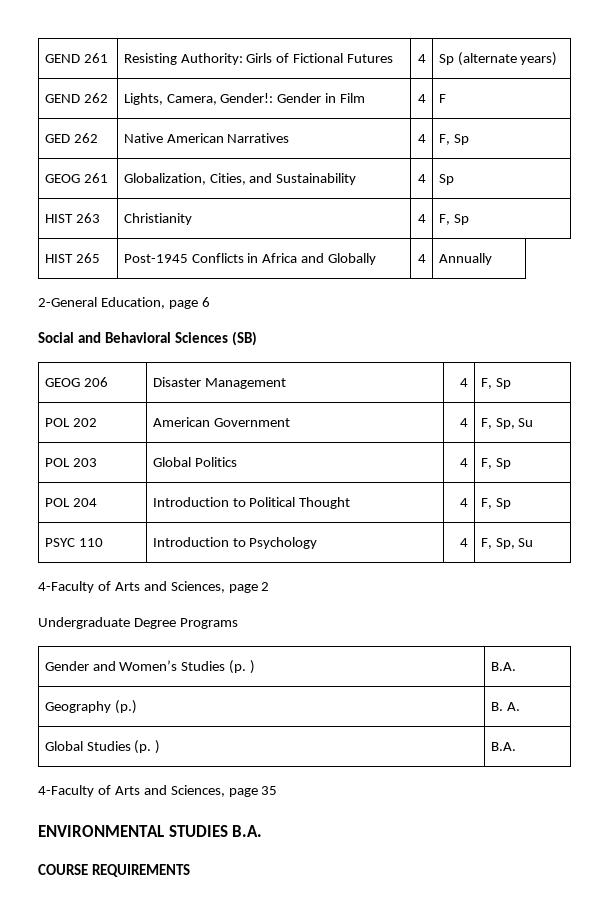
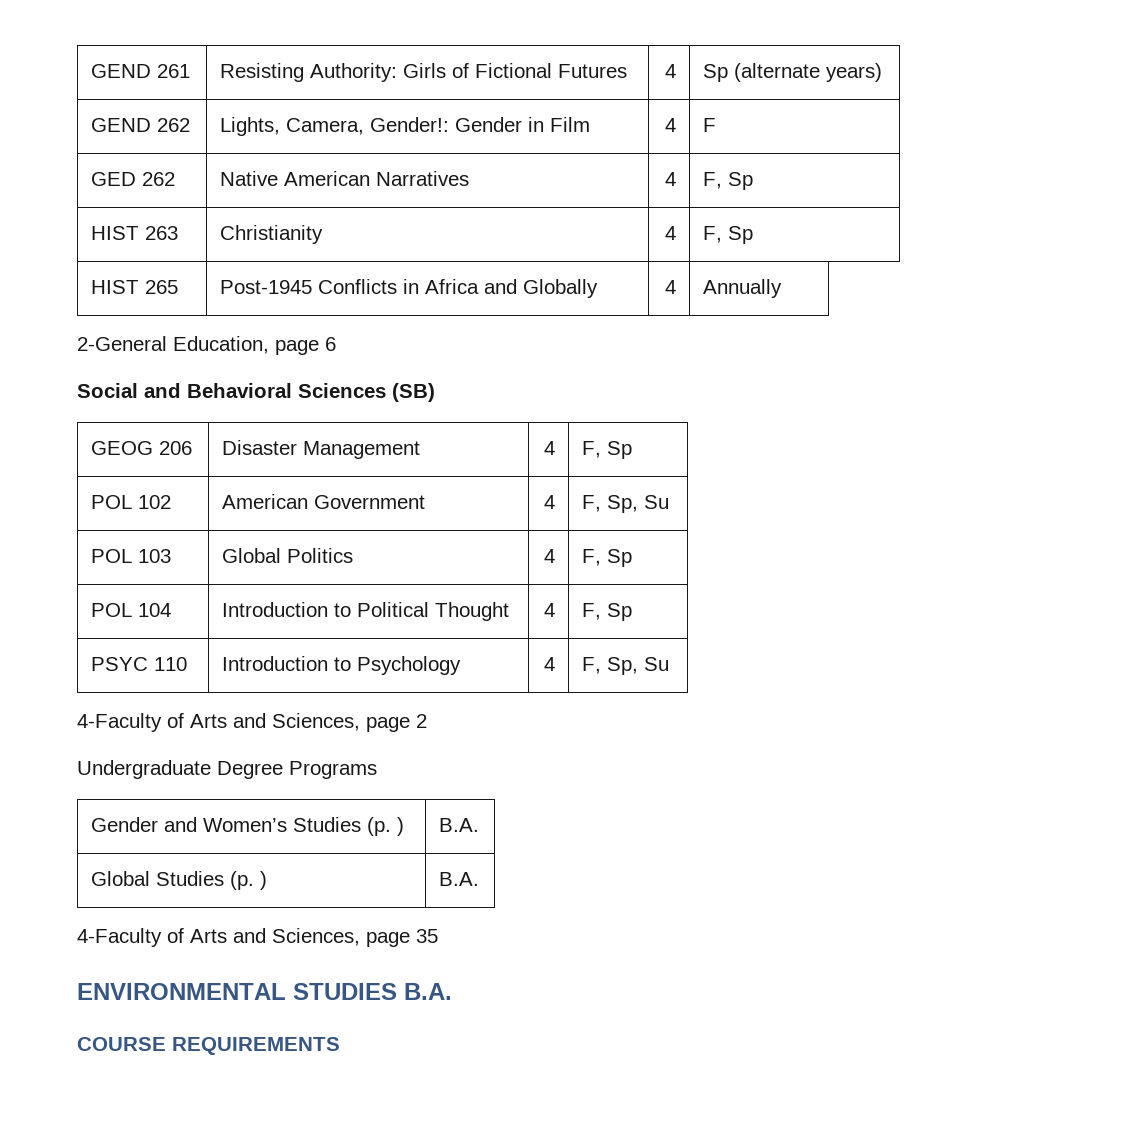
- GEOG 261 | Globalization, Cities, and Sustainability | 4 | Sp
- POL 202 | American Government | 4 | F, Sp, Su
+ POL 102 | American Government | 4 | F, Sp, Su
- POL 203 | Global Politics | 4 | F, Sp
+ POL 103 | Global Politics | 4 | F, Sp
- POL 204 | Introduction to Political Thought | 4 | F, Sp
+ POL 104 | Introduction to Political Thought | 4 | F, Sp
- Geography (p.) | B. A.

